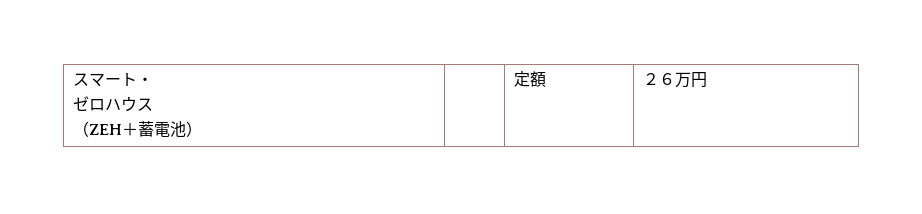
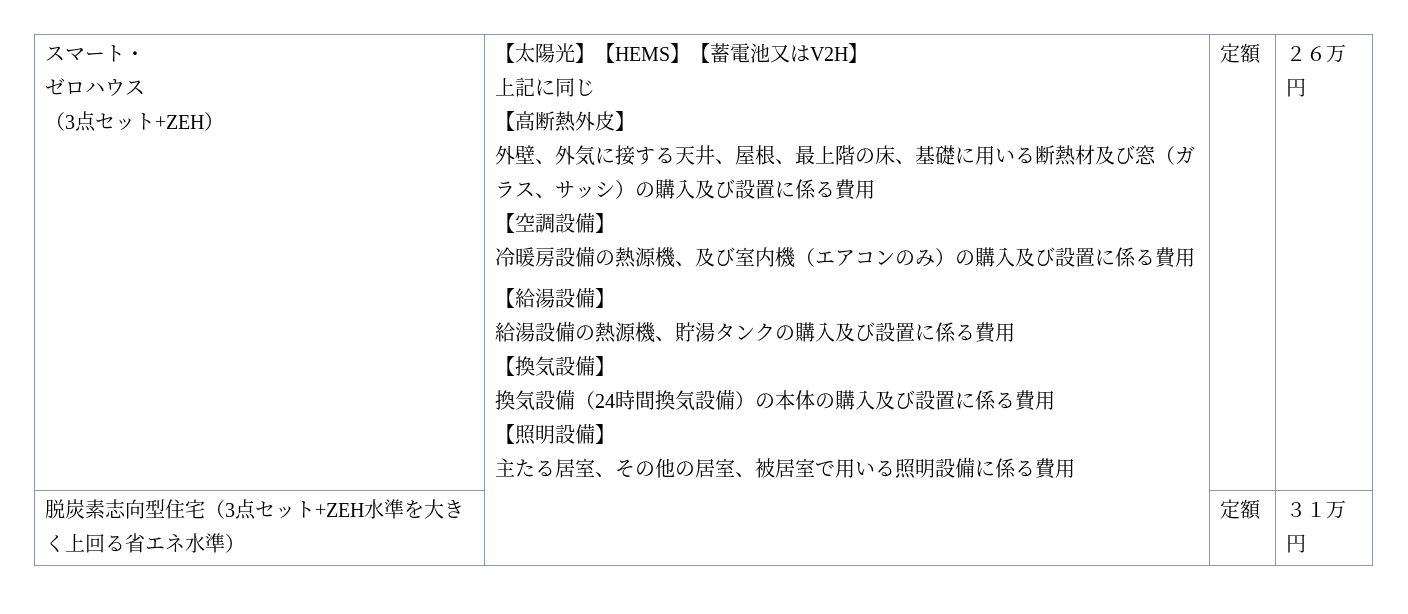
- （ZEH＋蓄電池） | | 定額 | ２６万円
+ （3点セット+ZEH） | 【太陽光】【HEMS】【蓄電池又はV2H】
+ 上記に同じ
+ 【高断熱外皮】
+ 外壁、外気に接する天井、屋根、最上階の床、基礎に用いる断熱材及び窓（ガラス、サッシ）の購入及び設置に係る費用
+ 【空調設備】
+ 冷暖房設備の熱源機、及び室内機（エアコンのみ）の購入及び設置に係る費用
+ 【給湯設備】
+ 給湯設備の熱源機、貯湯タンクの購入及び設置に係る費用
+ 【換気設備】
+ 換気設備（24時間換気設備）の本体の購入及び設置に係る費用
+ 【照明設備】
+ 主たる居室、その他の居室、被居室で用いる照明設備に係る費用 | 定額 | ２６万円
+ 脱炭素志向型住宅（3点セット+ZEH水準を大きく上回る省エネ水準） | | 定額 | ３１万円

